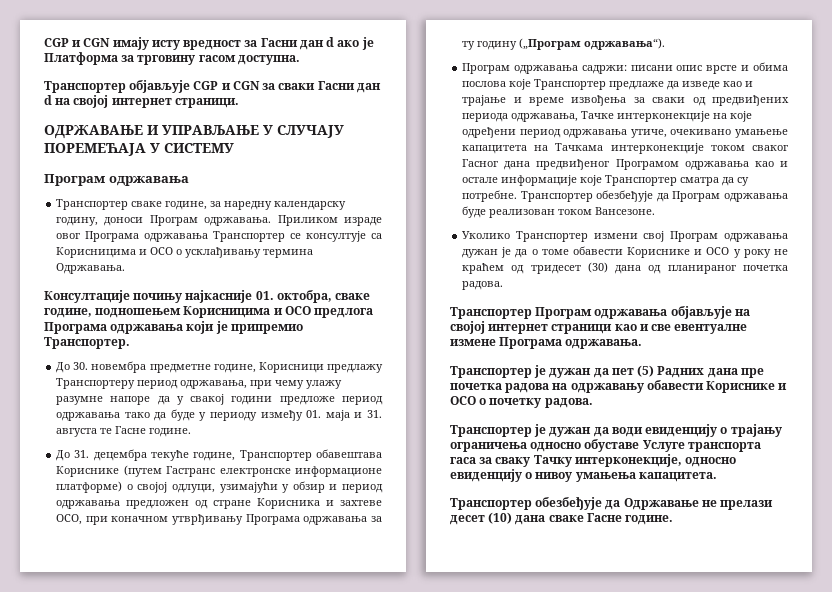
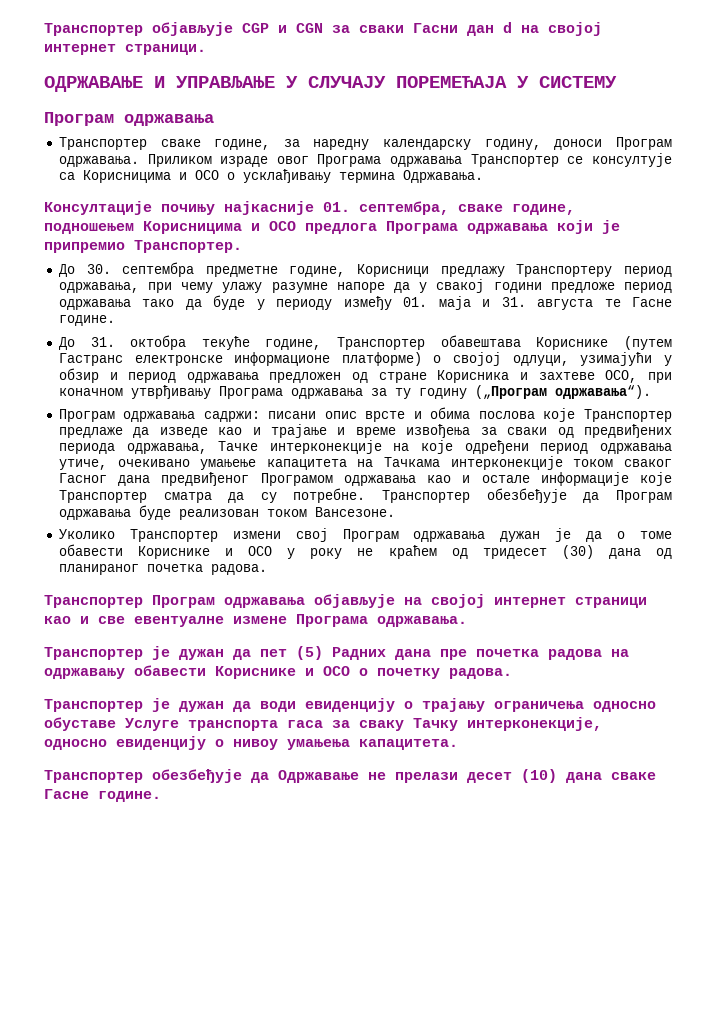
- CGP и CGN имају исту вредност за Гасни дан d ако је Платформа за трговину гасом доступна.
- Консултације почињу најкасније 01. октобра, сваке године, подношењем Корисницима и ОСО предлога Програма одржавања који је припремио Транспортер.
+ Консултације почињу најкасније 01. септембра, сваке године, подношењем Корисницима и ОСО предлога Програма одржавања који је припремио Транспортер.
- До 30. новембра предметне године, Корисници предлажу Транспортеру период одржавања, при чему улажу разумне напоре да у свакој години предложе период одржавања тако да буде у периоду између 01. маја и 31. августа те Гасне године.
+ До 30. септембра предметне године, Корисници предлажу Транспортеру период одржавања, при чему улажу разумне напоре да у свакој години предложе период одржавања тако да буде у периоду између 01. маја и 31. августа те Гасне године.
- До 31. децембра текуће године, Транспортер обавештава Кориснике (путем Гастранс електронске информационе платформе) о својој одлуци, узимајући у обзир и период одржавања предложен од стране Корисника и захтеве ОСО, при коначном утврђивању Програма одржавања за ту годину („Програм одржавања“).
+ До 31. октобра текуће године, Транспортер обавештава Кориснике (путем Гастранс електронске информационе платформе) о својој одлуци, узимајући у обзир и период одржавања предложен од стране Корисника и захтеве ОСО, при коначном утврђивању Програма одржавања за ту годину („Програм одржавања“).

